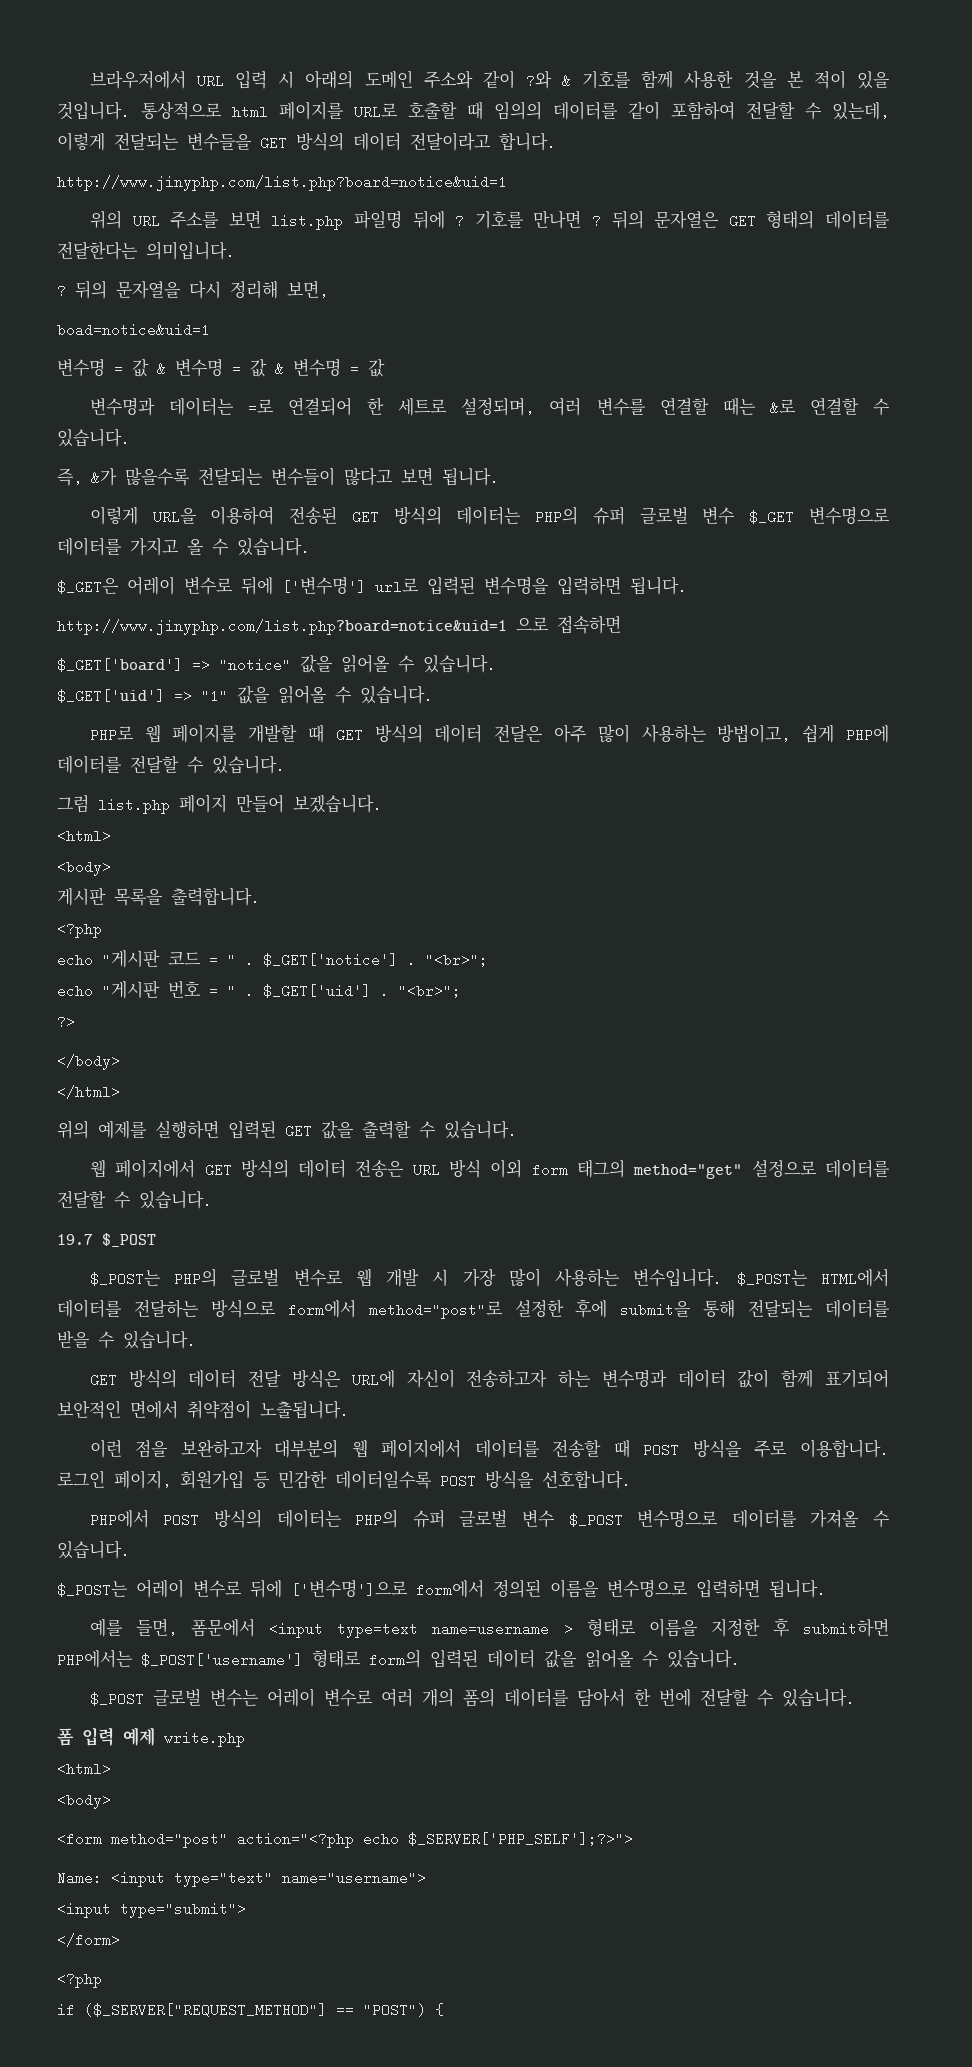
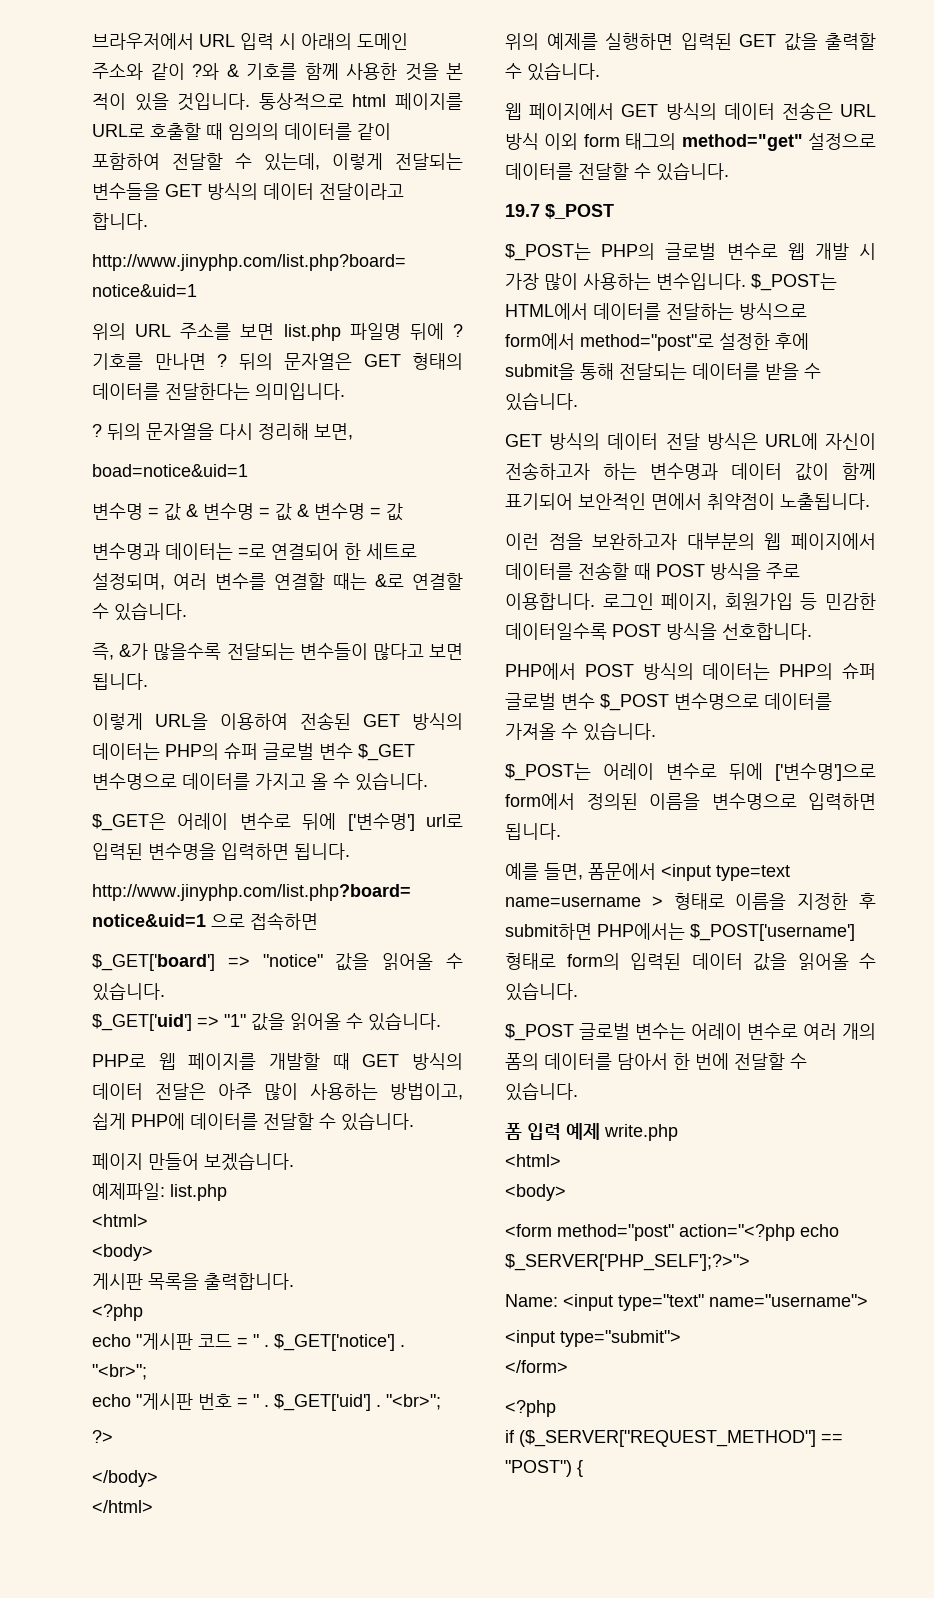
- 그럼 list.php 페이지 만들어 보겠습니다.
+ 페이지 만들어 보겠습니다.
+ 예제파일: list.php

